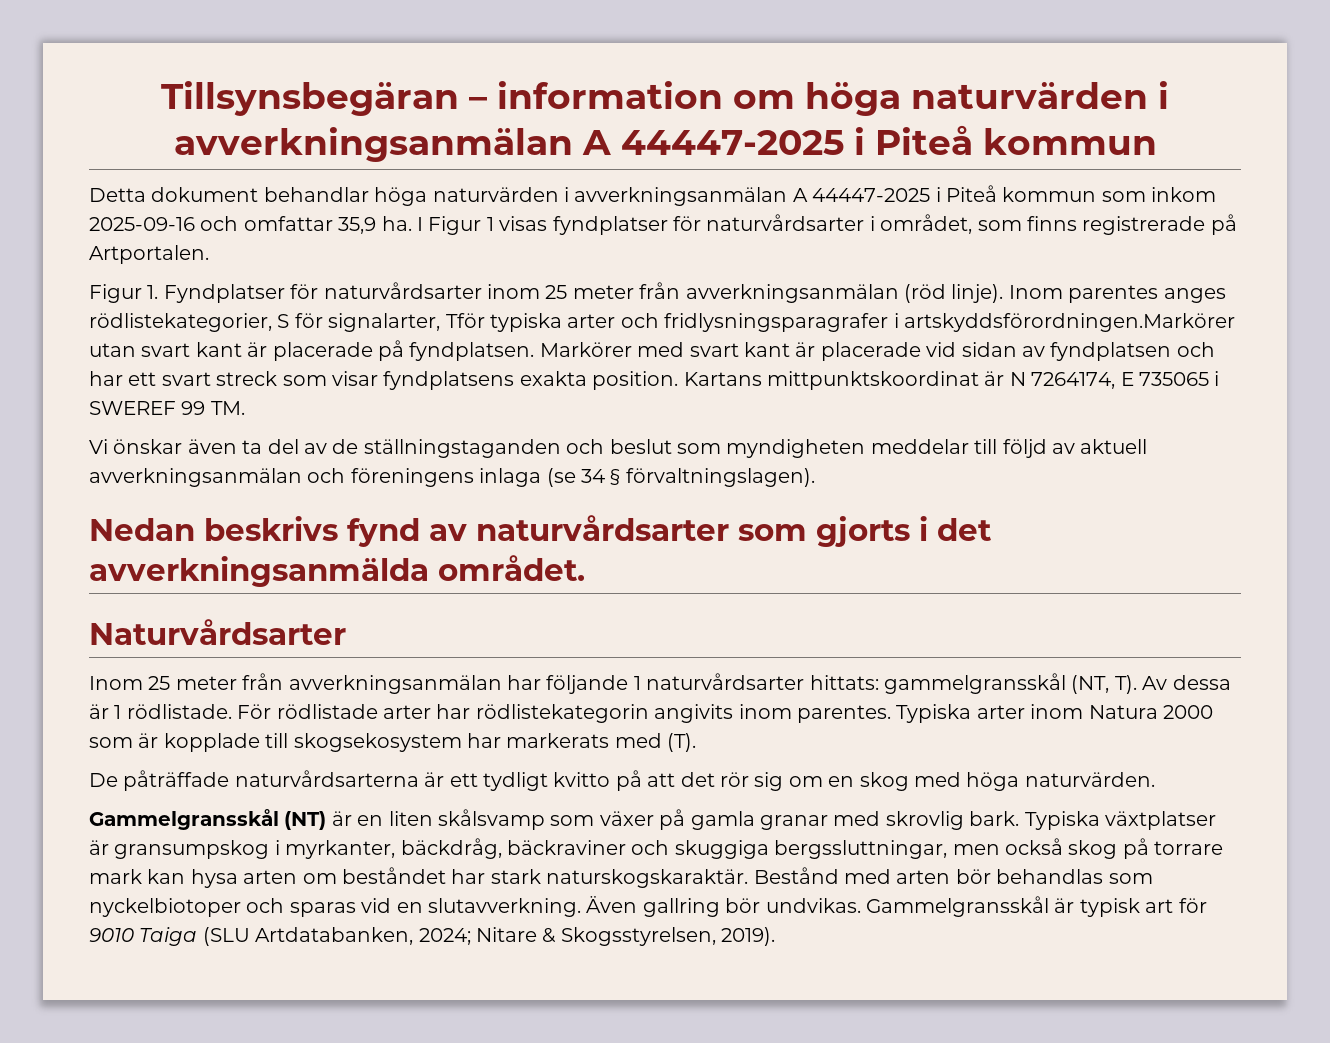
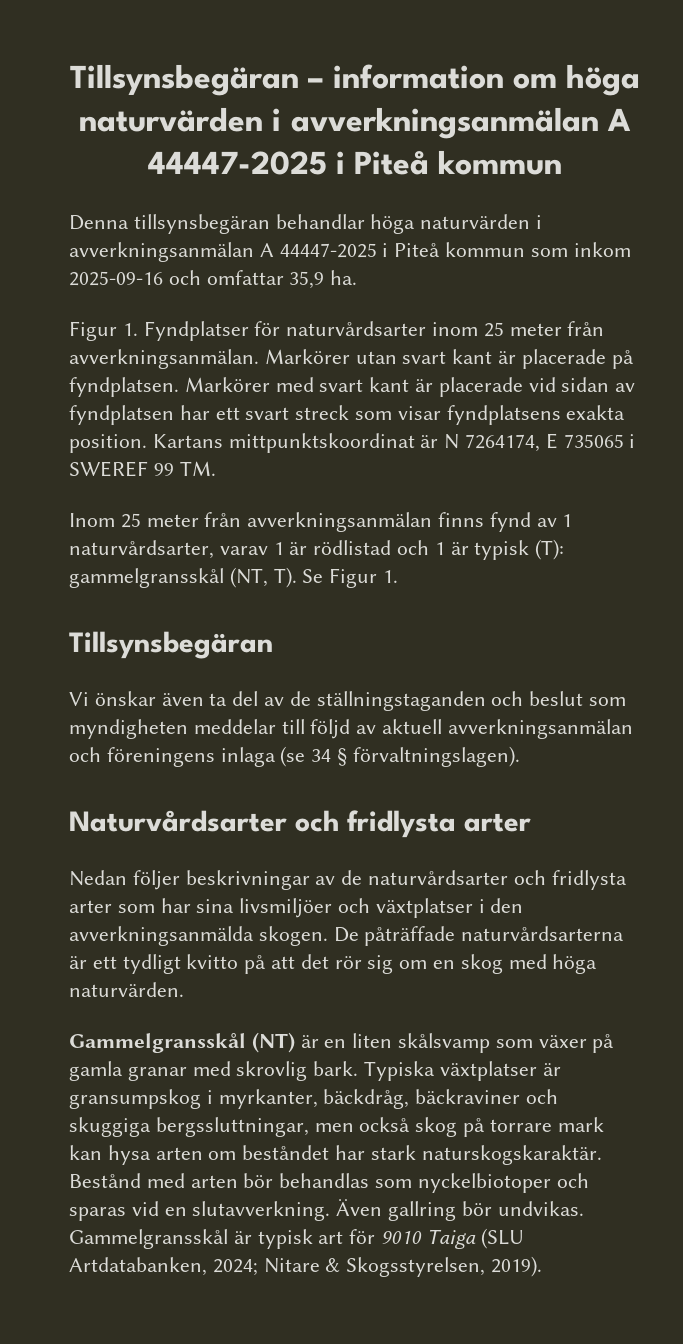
- Detta dokument behandlar höga naturvärden i avverkningsanmälan A 44447-2025 i Piteå kommun som inkom 2025-09-16 och omfattar 35,9 ha. I Figur 1 visas fyndplatser för naturvårdsarter i området, som finns registrerade på Artportalen.
+ Denna tillsynsbegäran behandlar höga naturvärden i avverkningsanmälan A 44447-2025 i Piteå kommun som inkom 2025-09-16 och omfattar 35,9 ha.
- Figur 1. Fyndplatser för naturvårdsarter inom 25 meter från avverkningsanmälan (röd linje). Inom parentes anges rödlistekategorier, S för signalarter, Tför typiska arter och fridlysningsparagrafer i artskyddsförordningen.Markörer utan svart kant är placerade på fyndplatsen.
+ Figur 1. Fyndplatser för naturvårdsarter inom 25 meter från avverkningsanmälan. Markörer utan svart kant är placerade på fyndplatsen.
- Markörer med svart kant är placerade vid sidan av fyndplatsen och har ett svart streck som visar fyndplatsens exakta position.
+ Markörer med svart kant är placerade vid sidan av fyndplatsen har ett svart streck som visar fyndplatsens exakta position.
+ Inom 25 meter från avverkningsanmälan finns fynd av 1 naturvårdsarter, varav 1 är rödlistad och 1 är typisk (T): gammelgransskål (NT, T). Se Figur 1.
+ Tillsynsbegäran
- Nedan beskrivs fynd av naturvårdsarter som gjorts i det avverkningsanmälda området.
- Naturvårdsarter
- Inom 25 meter från avverkningsanmälan har följande 1 naturvårdsarter hittats: gammelgransskål (NT, T). Av dessa är 1 rödlistade. För rödlistade arter har rödlistekategorin angivits inom parentes. Typiska arter inom Natura 2000 som är kopplade till skogsekosystem har markerats med (T).
- De påträffade naturvårdsarterna är ett tydligt kvitto på att det rör sig om en skog med höga naturvärden.
+ Naturvårdsarter och fridlysta arter
+ Nedan följer beskrivningar av de naturvårdsarter och fridlysta arter som har sina livsmiljöer och växtplatser i den avverkningsanmälda skogen. De påträffade naturvårdsarterna är ett tydligt kvitto på att det rör sig om en skog med höga naturvärden.

